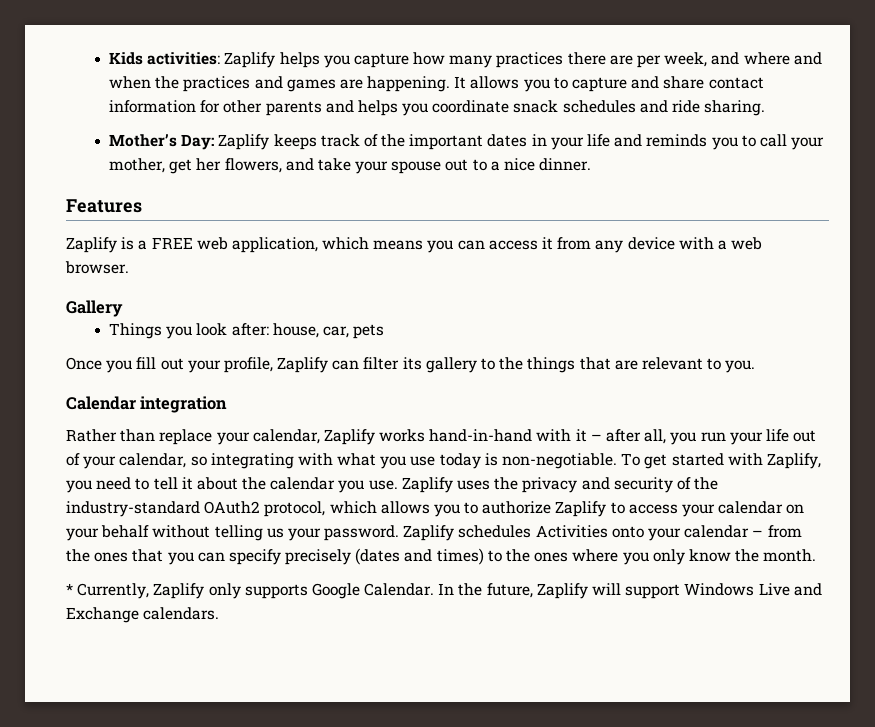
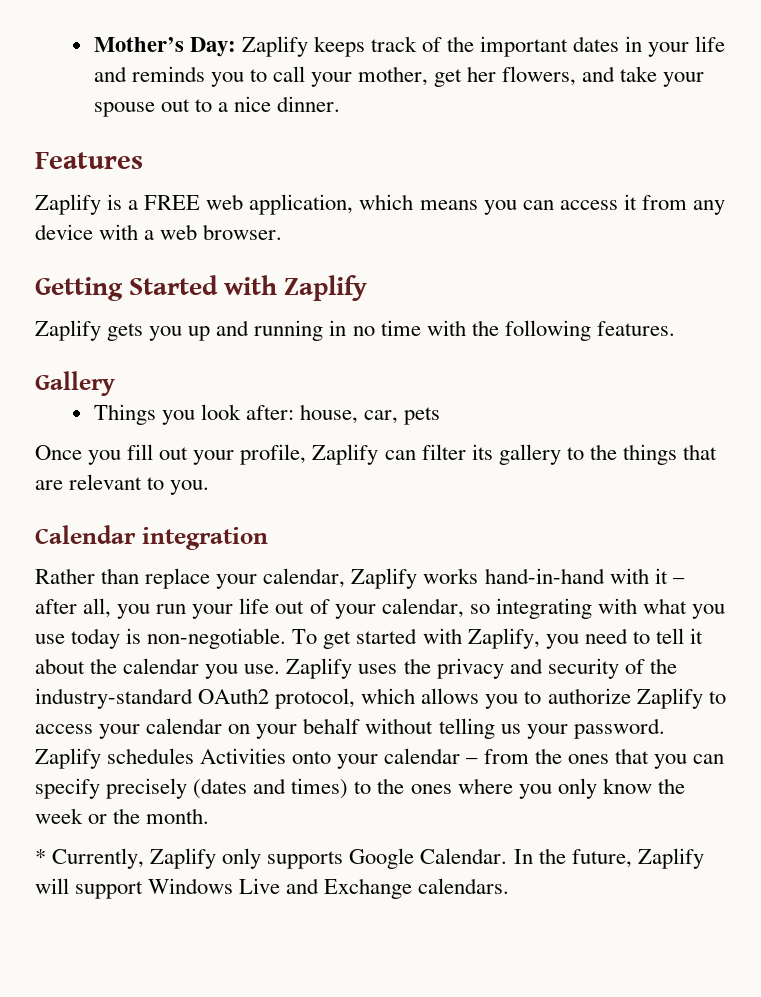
- Kids activities: Zaplify helps you capture how many practices there are per week, and where and when the practices and games are happening. It allows you to capture and share contact information for other parents and helps you coordinate snack schedules and ride sharing.
+ Getting Started with Zaplify
+ Zaplify gets you up and running in no time with the following features.
- Zaplify schedules Activities onto your calendar – from the ones that you can specify precisely (dates and times) to the ones where you only know the month.
+ Zaplify schedules Activities onto your calendar – from the ones that you can specify precisely (dates and times) to the ones where you only know the week or the month.

